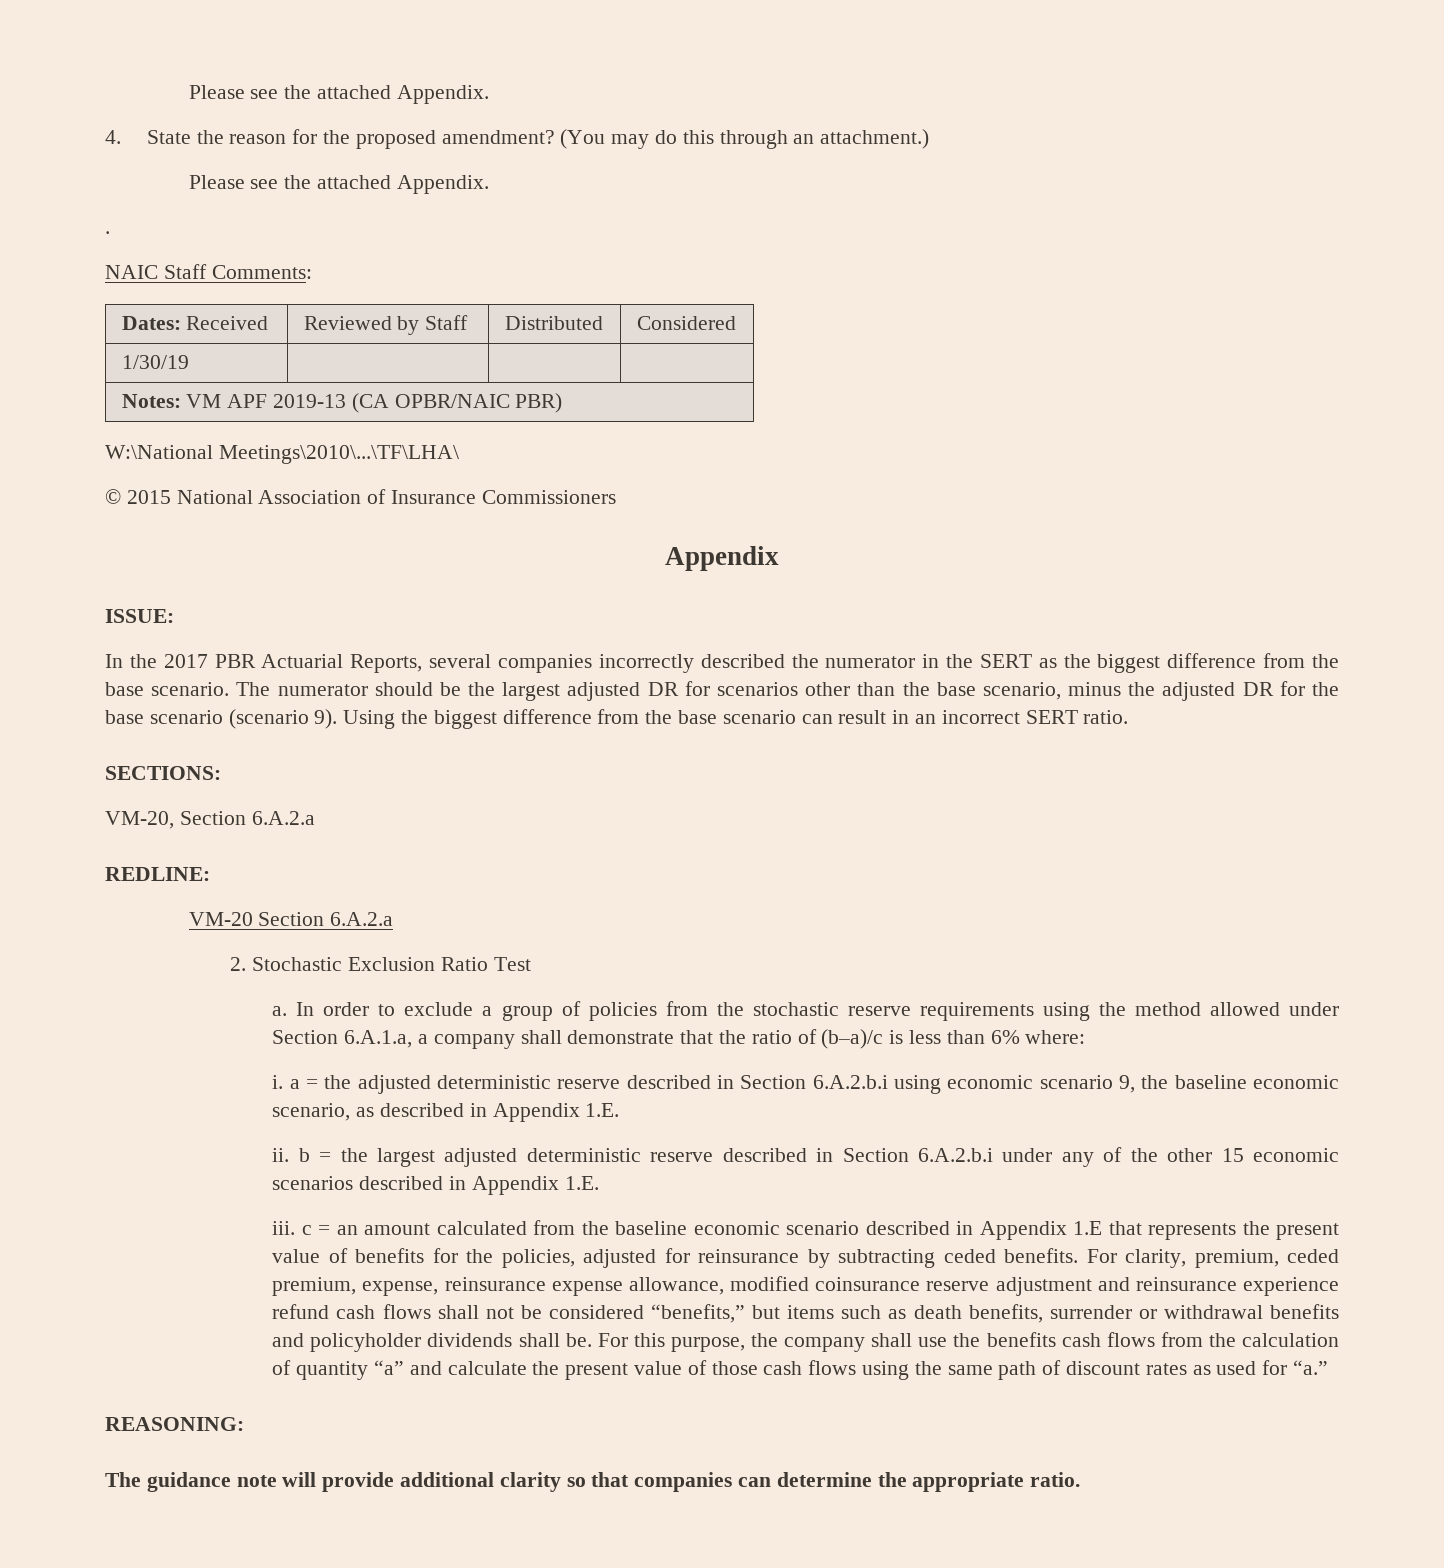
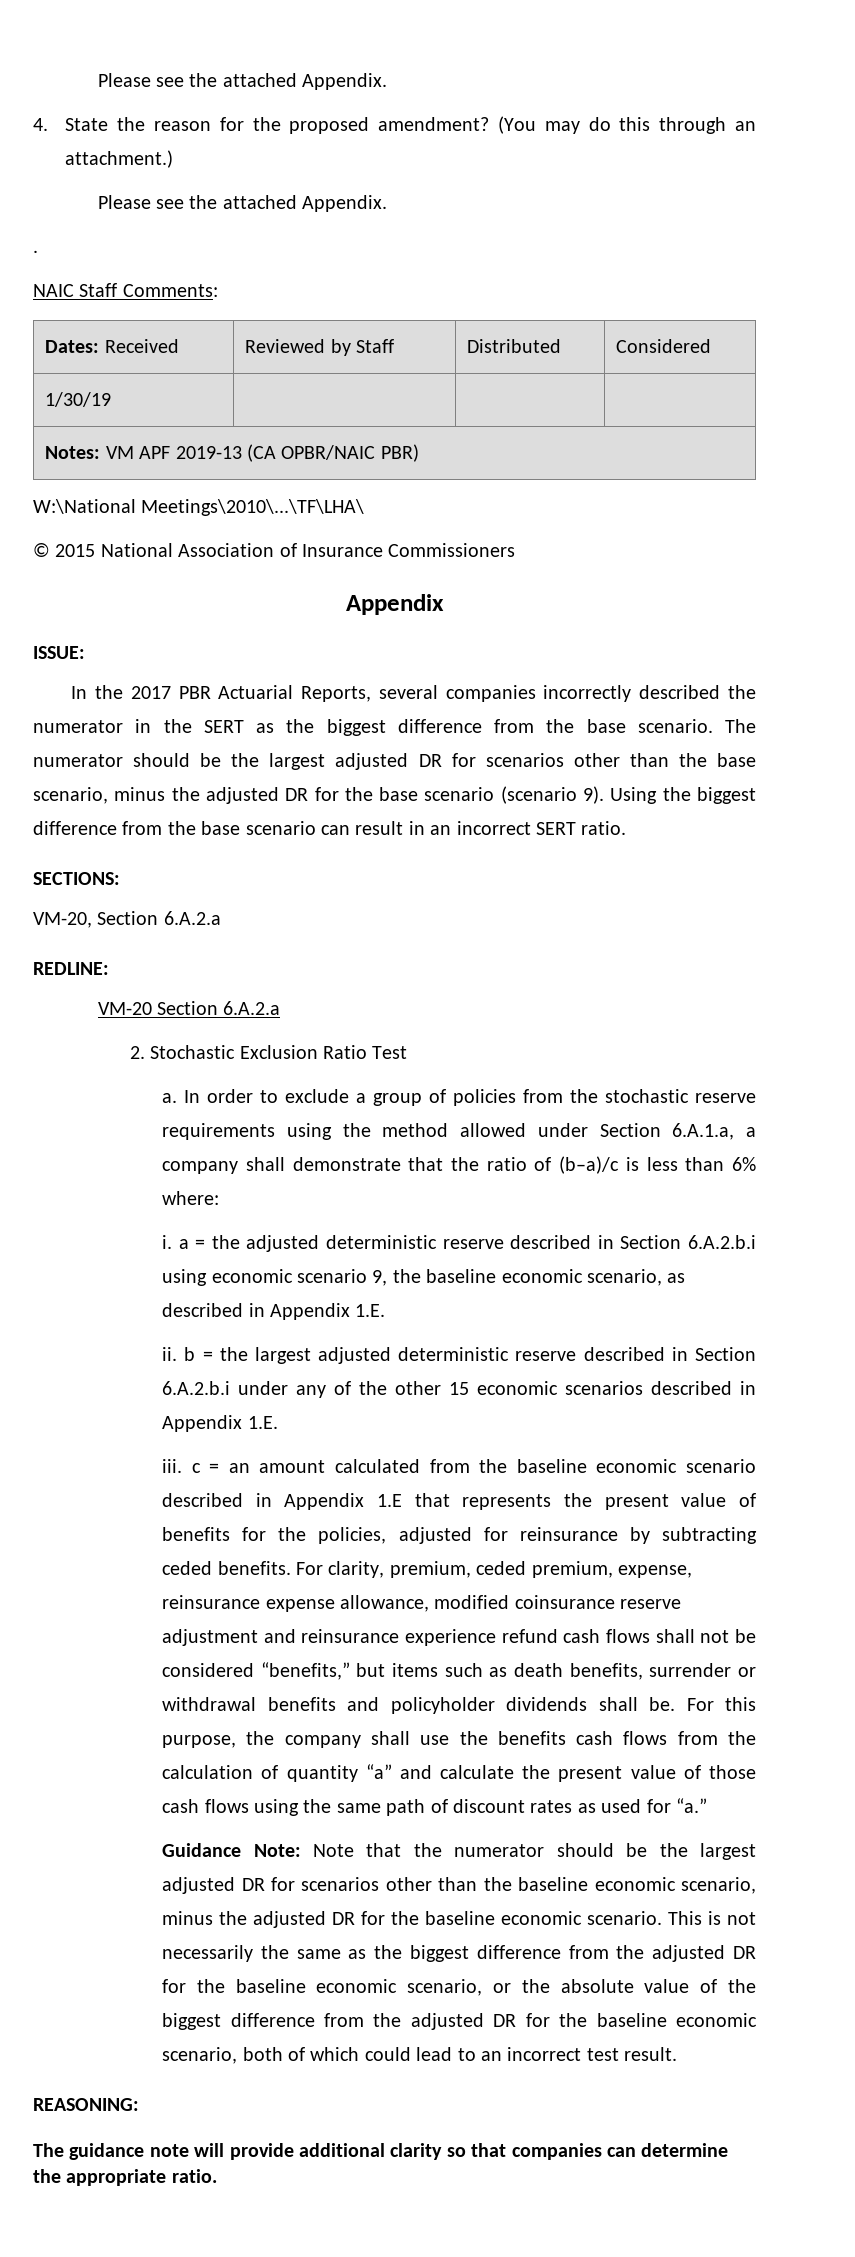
+ Guidance Note: Note that the numerator should be the largest adjusted DR for scenarios other than the baseline economic scenario, minus the adjusted DR for the baseline economic scenario. This is not necessarily the same as the biggest difference from the adjusted DR for the baseline economic scenario, or the absolute value of the biggest difference from the adjusted DR for the baseline economic scenario, both of which could lead to an incorrect test result.

